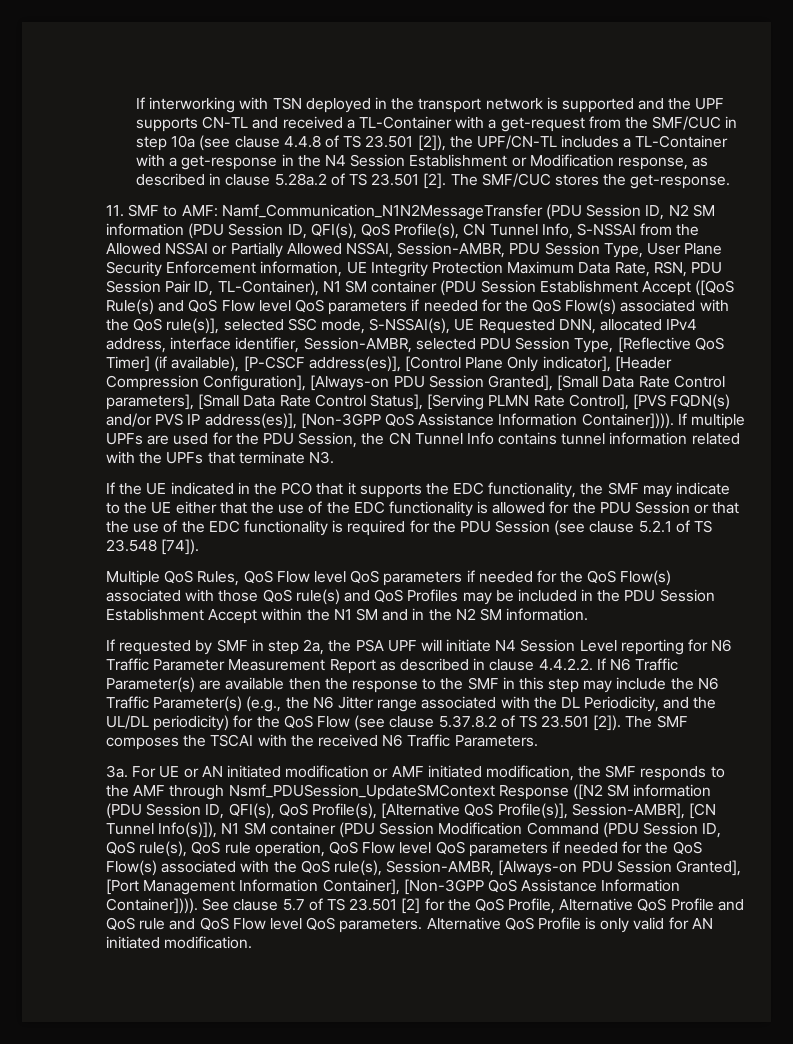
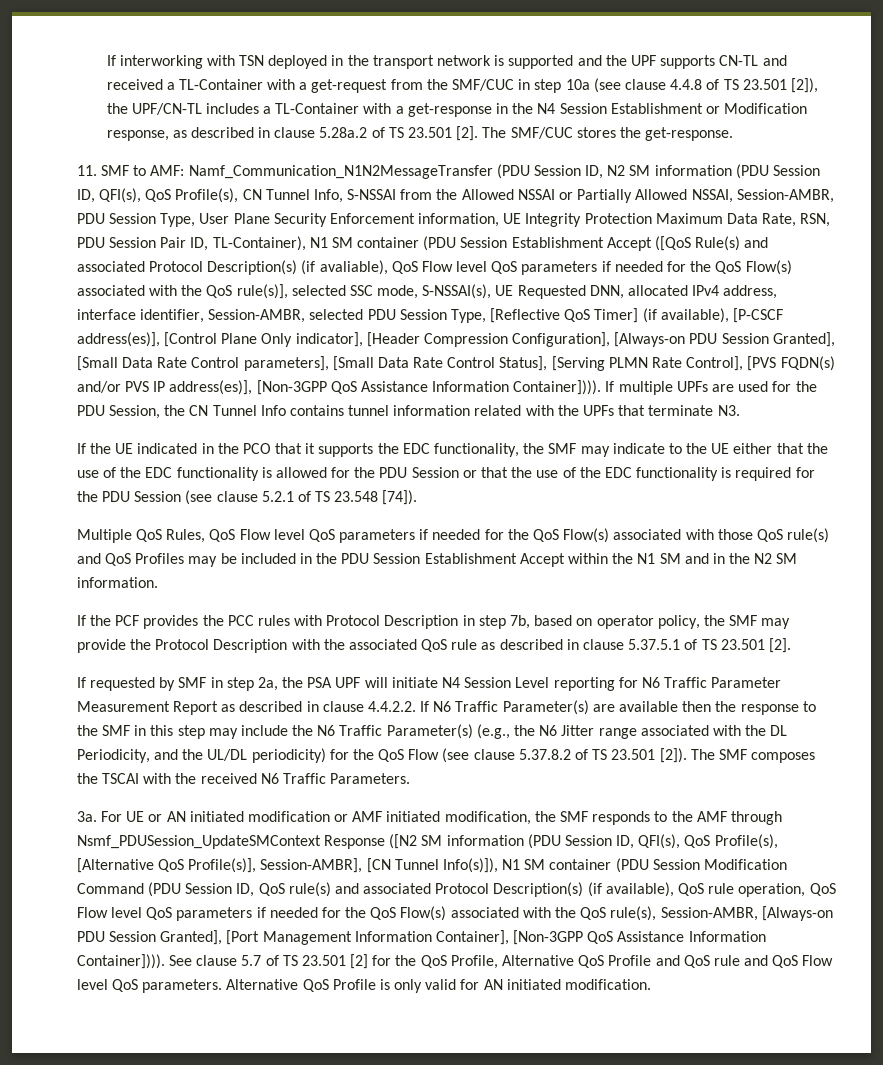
- Namf_Communication_N1N2MessageTransfer (PDU Session ID, N2 SM information (PDU Session ID, QFI(s), QoS Profile(s), CN Tunnel Info, S-NSSAI from the Allowed NSSAI or Partially Allowed NSSAI, Session-AMBR, PDU Session Type, User Plane Security Enforcement information, UE Integrity Protection Maximum Data Rate, RSN, PDU Session Pair ID, TL-Container), N1 SM container (PDU Session Establishment Accept ([QoS Rule(s) and QoS Flow level QoS parameters if needed for the QoS Flow(s) associated with the QoS rule(s)], selected SSC mode, S-NSSAI(s), UE Requested DNN, allocated IPv4 address, interface identifier, Session-AMBR, selected PDU Session Type, [Reflective QoS Timer] (if available), [P-CSCF address(es)], [Control Plane Only indicator], [Header Compression Configuration], [Always-on PDU Session Granted], [Small Data Rate Control parameters], [Small Data Rate Control Status], [Serving PLMN Rate Control], [PVS FQDN(s) and/or PVS IP address(es)], [Non-3GPP QoS Assistance Information Container]))).
+ Namf_Communication_N1N2MessageTransfer (PDU Session ID, N2 SM information (PDU Session ID, QFI(s), QoS Profile(s), CN Tunnel Info, S-NSSAI from the Allowed NSSAI or Partially Allowed NSSAI, Session-AMBR, PDU Session Type, User Plane Security Enforcement information, UE Integrity Protection Maximum Data Rate, RSN, PDU Session Pair ID, TL-Container), N1 SM container (PDU Session Establishment Accept ([QoS Rule(s) and associated Protocol Description(s) (if avaliable), QoS Flow level QoS parameters if needed for the QoS Flow(s) associated with the QoS rule(s)], selected SSC mode, S-NSSAI(s), UE Requested DNN, allocated IPv4 address, interface identifier, Session-AMBR, selected PDU Session Type, [Reflective QoS Timer] (if available), [P-CSCF address(es)], [Control Plane Only indicator], [Header Compression Configuration], [Always-on PDU Session Granted], [Small Data Rate Control parameters], [Small Data Rate Control Status], [Serving PLMN Rate Control], [PVS FQDN(s) and/or PVS IP address(es)], [Non-3GPP QoS Assistance Information Container]))).
+ If the PCF provides the PCC rules with Protocol Description in step 7b, based on operator policy, the SMF may provide the Protocol Description with the associated QoS rule as described in clause 5.37.5.1 of TS 23.501 [2].
- For UE or AN initiated modification or AMF initiated modification, the SMF responds to the AMF through Nsmf_PDUSession_UpdateSMContext Response ([N2 SM information (PDU Session ID, QFI(s), QoS Profile(s), [Alternative QoS Profile(s)], Session-AMBR], [CN Tunnel Info(s)]), N1 SM container (PDU Session Modification Command (PDU Session ID, QoS rule(s), QoS rule operation, QoS Flow level QoS parameters if needed for the QoS Flow(s) associated with the QoS rule(s), Session-AMBR, [Always-on PDU Session Granted], [Port Management Information Container], [Non-3GPP QoS Assistance Information Container]))).
+ For UE or AN initiated modification or AMF initiated modification, the SMF responds to the AMF through Nsmf_PDUSession_UpdateSMContext Response ([N2 SM information (PDU Session ID, QFI(s), QoS Profile(s), [Alternative QoS Profile(s)], Session-AMBR], [CN Tunnel Info(s)]), N1 SM container (PDU Session Modification Command (PDU Session ID, QoS rule(s) and associated Protocol Description(s) (if available), QoS rule operation, QoS Flow level QoS parameters if needed for the QoS Flow(s) associated with the QoS rule(s), Session-AMBR, [Always-on PDU Session Granted], [Port Management Information Container], [Non-3GPP QoS Assistance Information Container]))).

